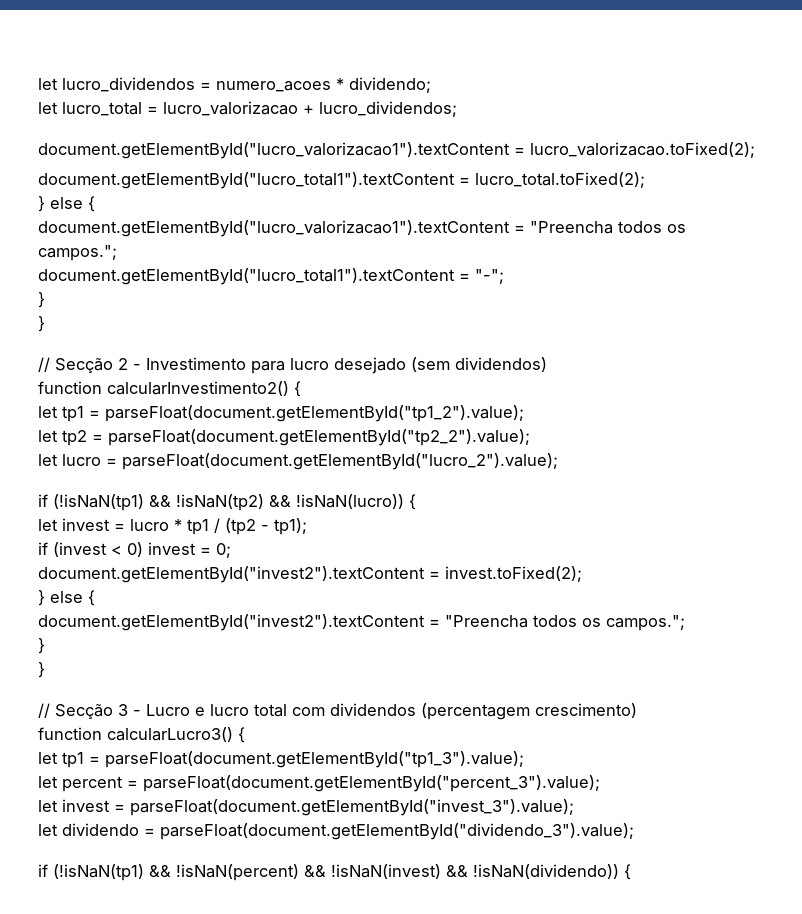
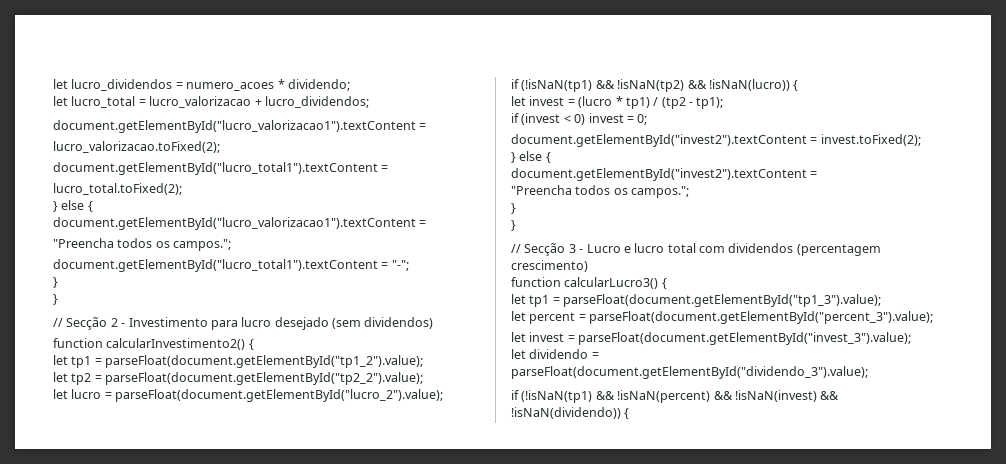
  let lucro_total = lucro_valorizacao + lucro_dividendos;
- document.getElementById("lucro_valorizacao1").textContent = lucro_valorizacao.toFixed(2);
- document.getElementById("lucro_total1").textContent = lucro_total.toFixed(2);
+ document.getElementById("lucro_valorizacao1").textContent =
+ lucro_valorizacao.toFixed(2);
+ document.getElementById("lucro_total1").textContent =
+ lucro_total.toFixed(2);
  } else {
- document.getElementById("lucro_valorizacao1").textContent = "Preencha todos os campos.";
+ document.getElementById("lucro_valorizacao1").textContent =
+ "Preencha todos os campos.";
- let invest = lucro * tp1 / (tp2 - tp1);
+ let invest = (lucro * tp1) / (tp2 - tp1);
  document.getElementById("invest2").textContent = invest.toFixed(2);
  } else {
- document.getElementById("invest2").textContent = "Preencha todos os campos.";
+ document.getElementById("invest2").textContent =
+ "Preencha todos os campos.";

